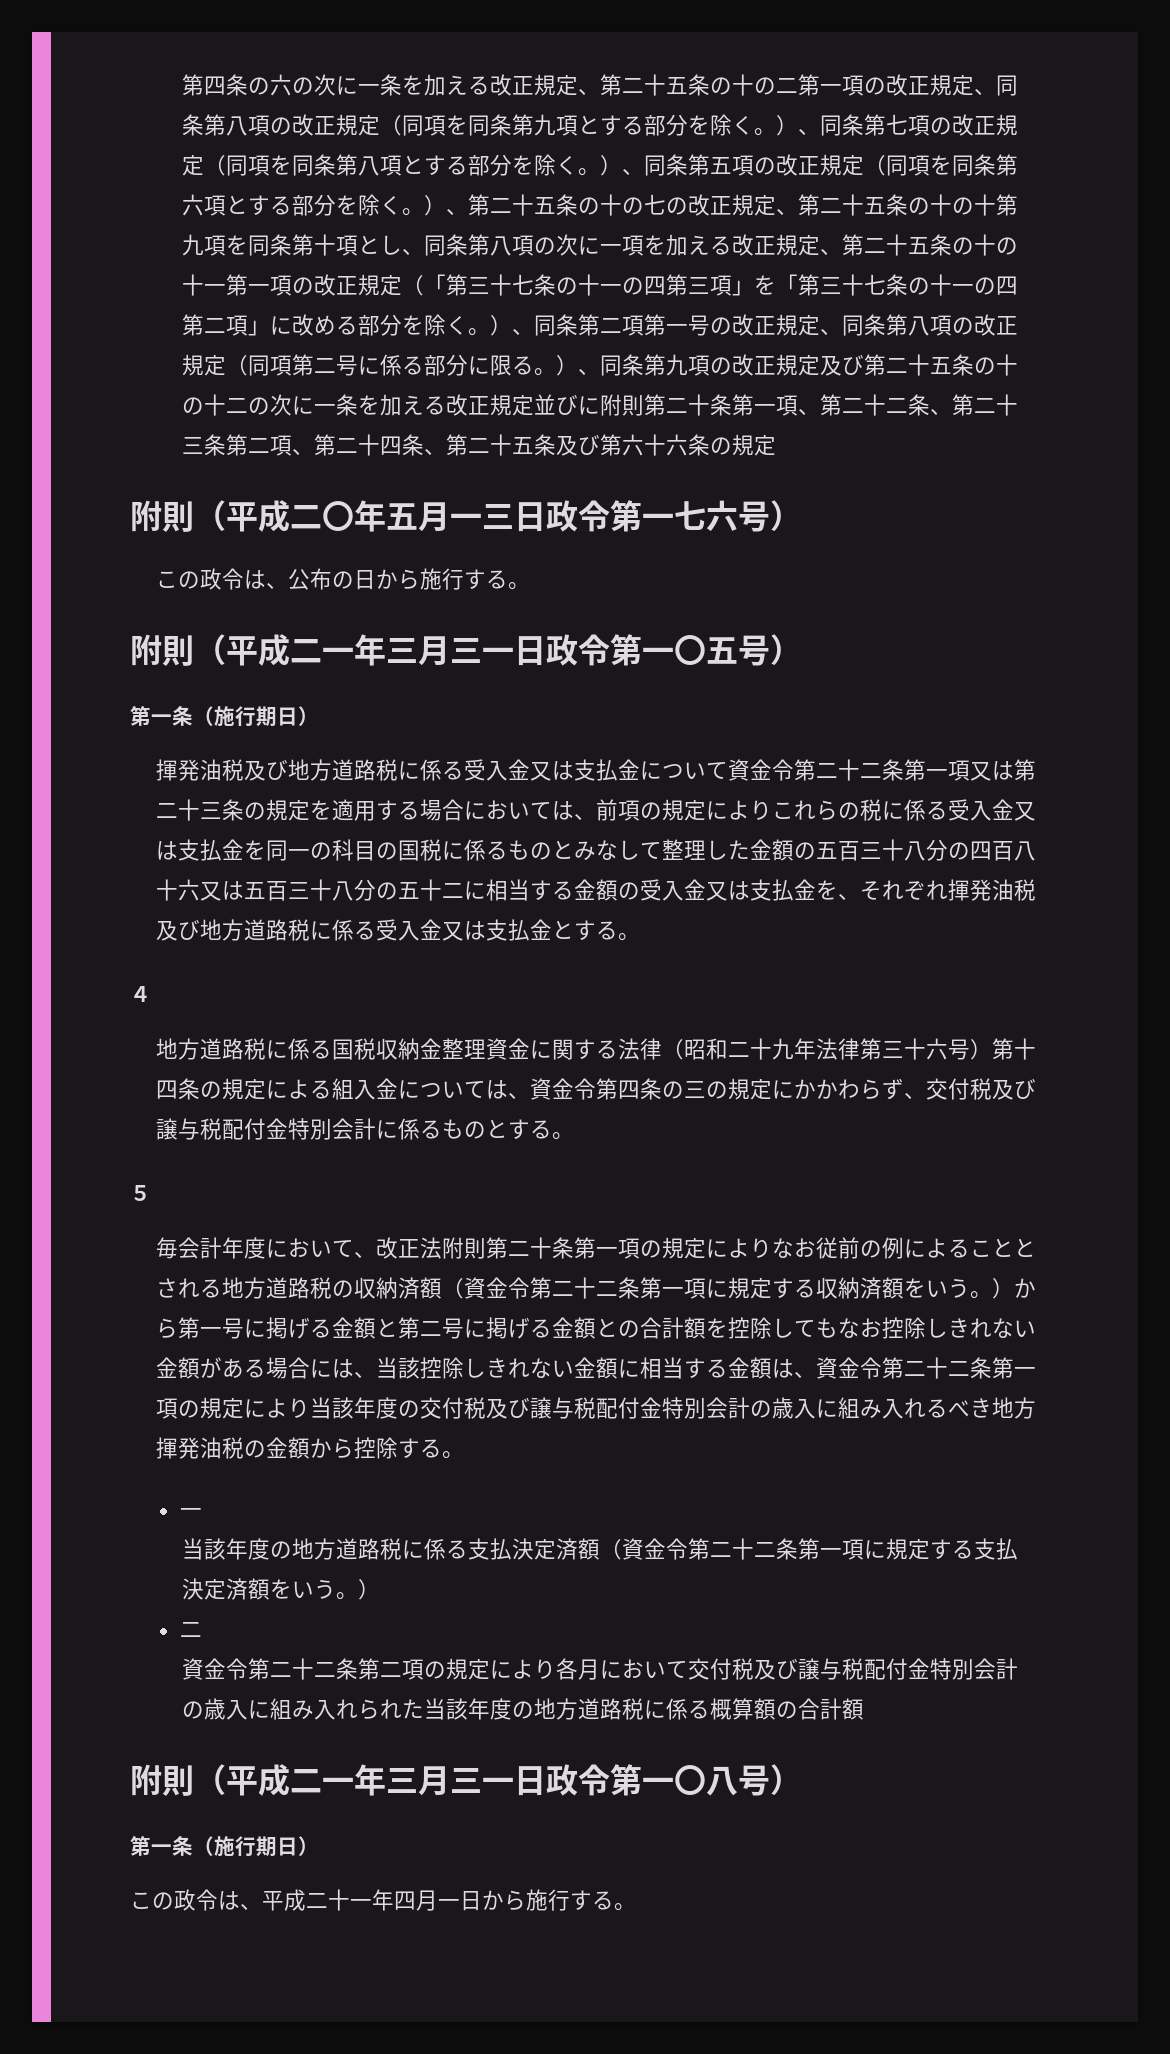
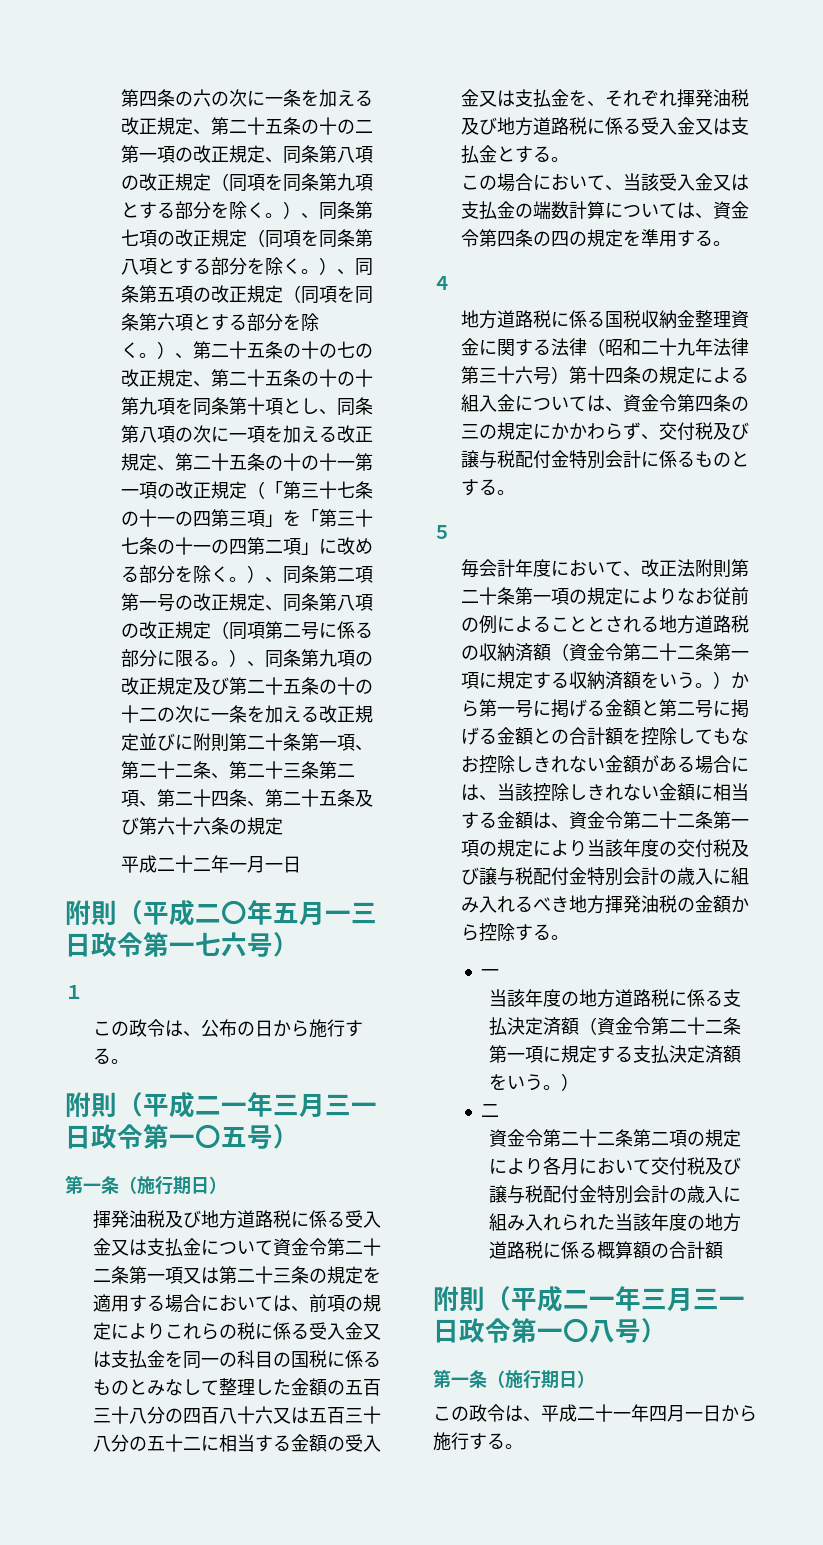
+ 平成二十二年一月一日
+ １
+ この場合において、当該受入金又は支払金の端数計算については、資金令第四条の四の規定を準用する。

